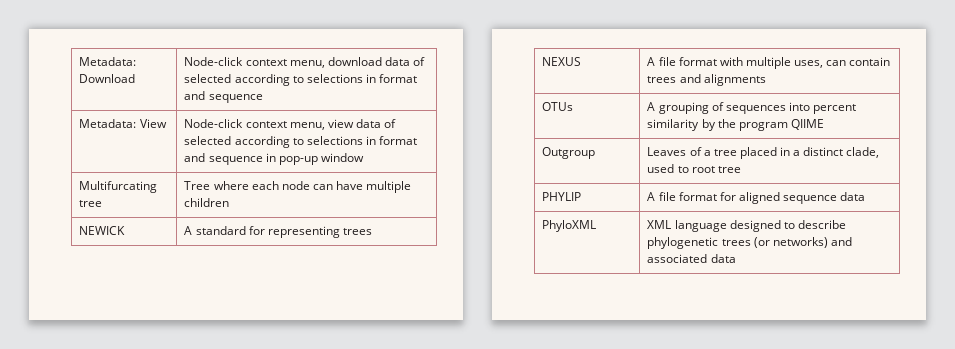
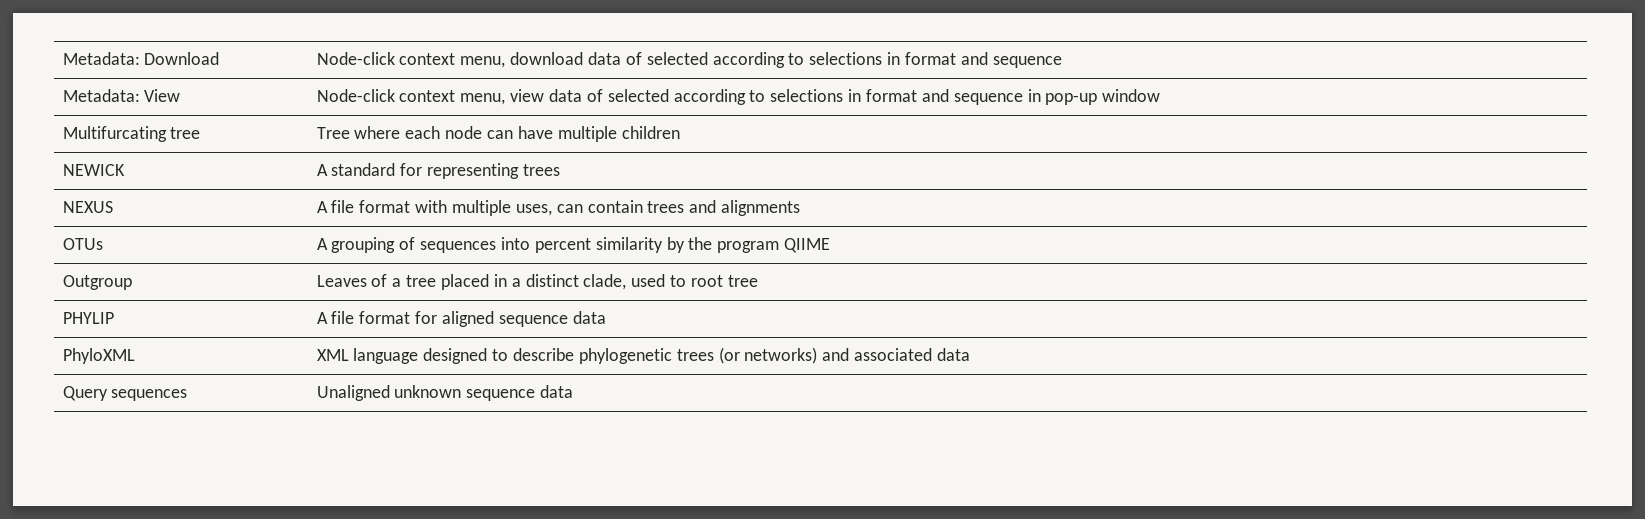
+ Query sequences | Unaligned unknown sequence data

